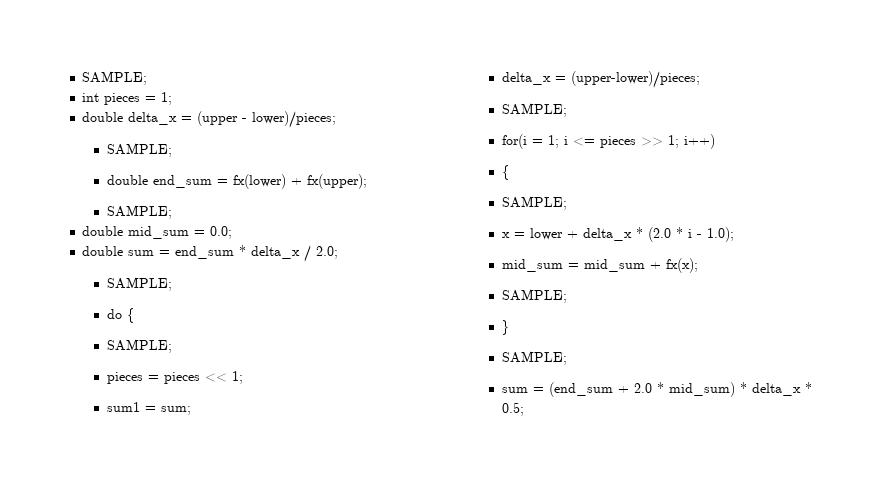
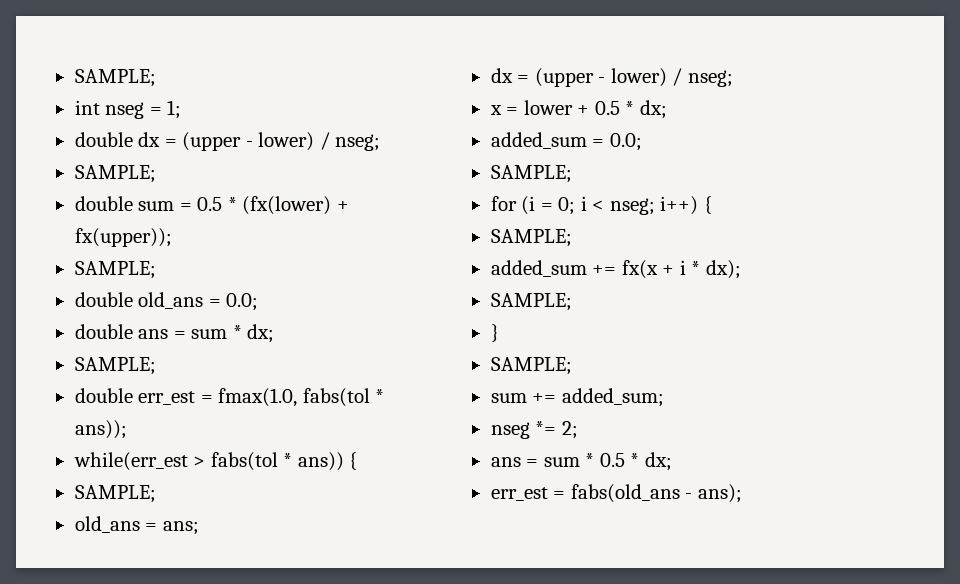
- int pieces = 1;
+ int nseg = 1;
- double delta_x = (upper - lower)/pieces;
+ double dx = (upper - lower) / nseg;
  SAMPLE;
- double end_sum = fx(lower) + fx(upper);
+ double sum = 0.5 * (fx(lower) + fx(upper));
  SAMPLE;
- double mid_sum = 0.0;
+ double old_ans = 0.0;
- double sum = end_sum * delta_x / 2.0;
+ double ans = sum * dx;
  SAMPLE;
- do {
+ double err_est = fmax(1.0, fabs(tol * ans));
+ while(err_est > fabs(tol * ans)) {
  SAMPLE;
- pieces = pieces << 1;
- sum1 = sum;
- delta_x = (upper-lower)/pieces;
+ old_ans = ans;
+ dx = (upper - lower) / nseg;
+ x = lower + 0.5 * dx;
+ added_sum = 0.0;
  SAMPLE;
- for(i = 1; i <= pieces >> 1; i++)
- {
+ for (i = 0; i < nseg; i++) {
  SAMPLE;
- x = lower + delta_x * (2.0 * i - 1.0);
- mid_sum = mid_sum + fx(x);
+ added_sum += fx(x + i * dx);
  SAMPLE;
  }
  SAMPLE;
- sum = (end_sum + 2.0 * mid_sum) * delta_x * 0.5;
+ sum += added_sum;
+ nseg *= 2;
+ ans = sum * 0.5 * dx;
+ err_est = fabs(old_ans - ans);

